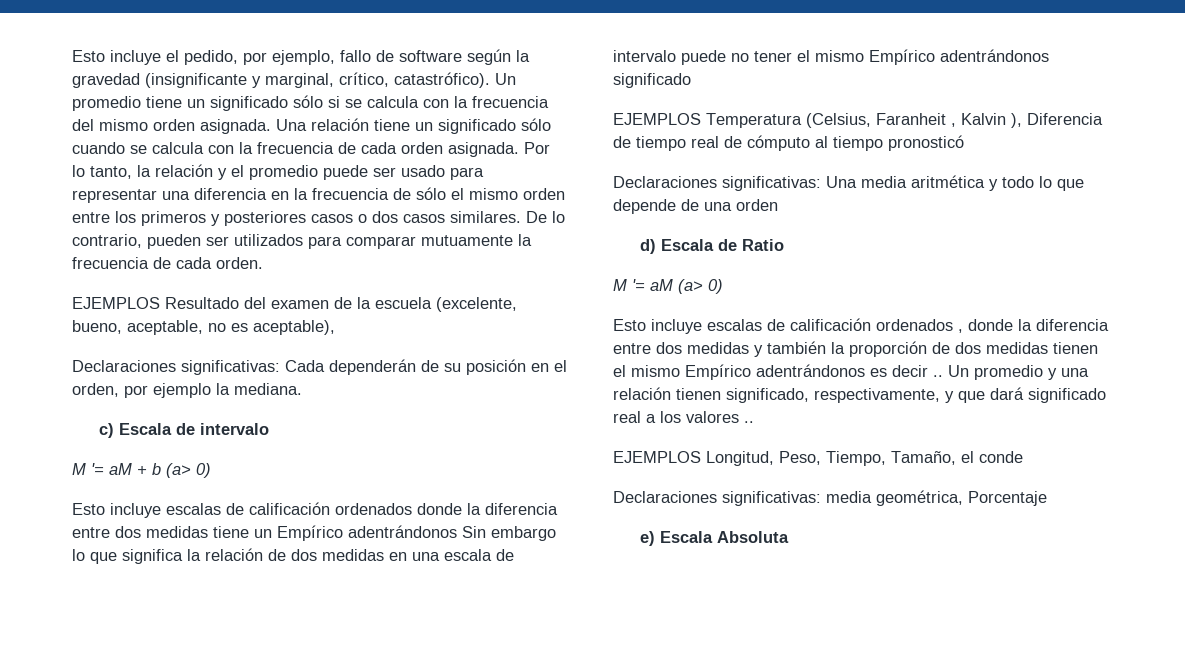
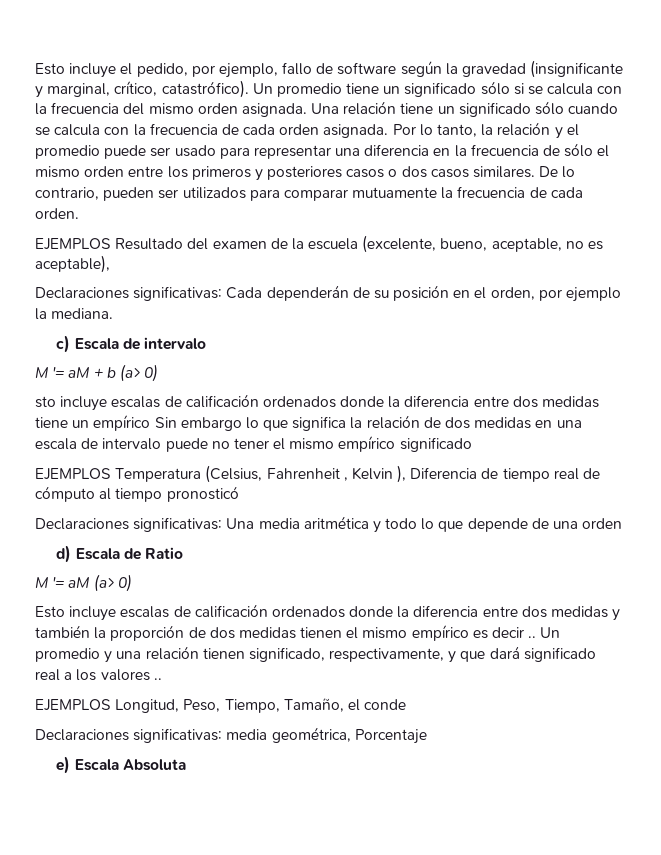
- Esto incluye escalas de calificación ordenados donde la diferencia entre dos medidas tiene un Empírico adentrándonos Sin embargo lo que significa la relación de dos medidas en una escala de intervalo puede no tener el mismo Empírico adentrándonos significado
+ sto incluye escalas de calificación ordenados donde la diferencia entre dos medidas tiene un empírico Sin embargo lo que significa la relación de dos medidas en una escala de intervalo puede no tener el mismo empírico significado
- EJEMPLOS Temperatura (Celsius, Faranheit , Kalvin ), Diferencia de tiempo real de cómputo al tiempo pronosticó
+ EJEMPLOS Temperatura (Celsius, Fahrenheit , Kelvin ), Diferencia de tiempo real de cómputo al tiempo pronosticó
- Esto incluye escalas de calificación ordenados , donde la diferencia entre dos medidas y también la proporción de dos medidas tienen el mismo Empírico adentrándonos es decir ..
+ Esto incluye escalas de calificación ordenados donde la diferencia entre dos medidas y también la proporción de dos medidas tienen el mismo empírico es decir ..

